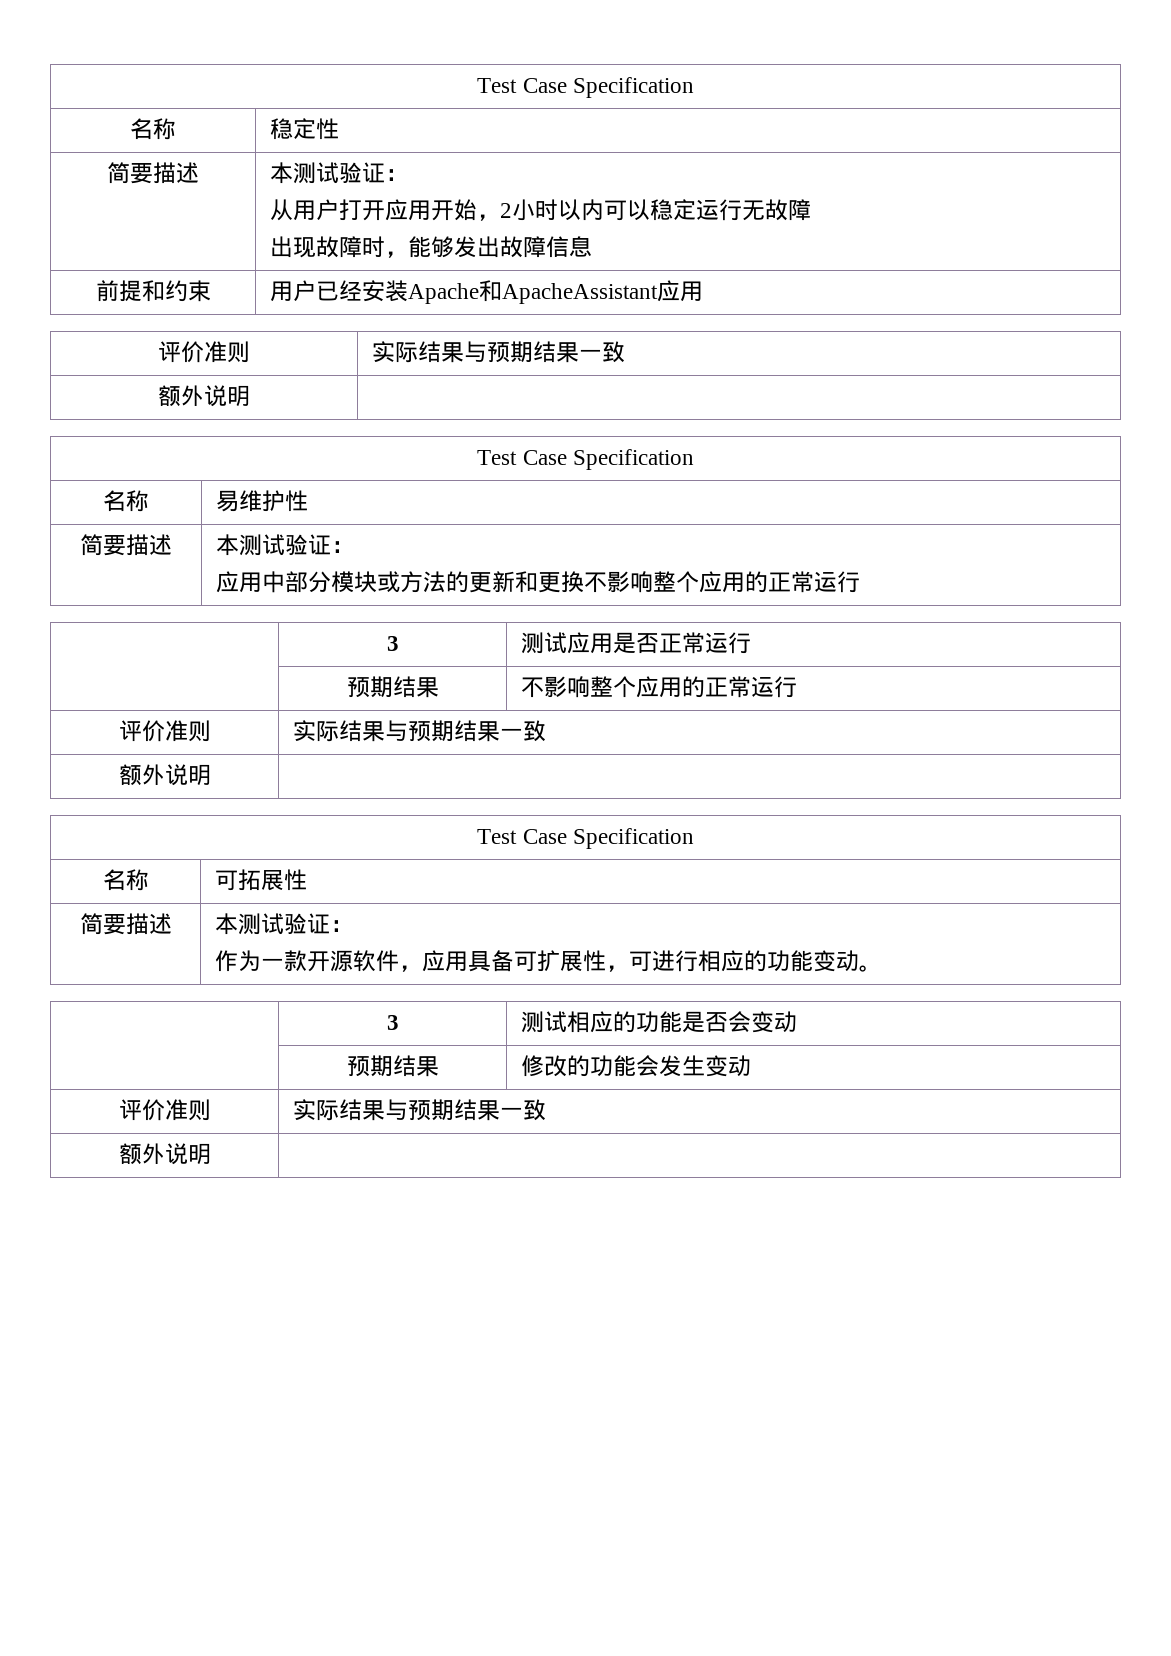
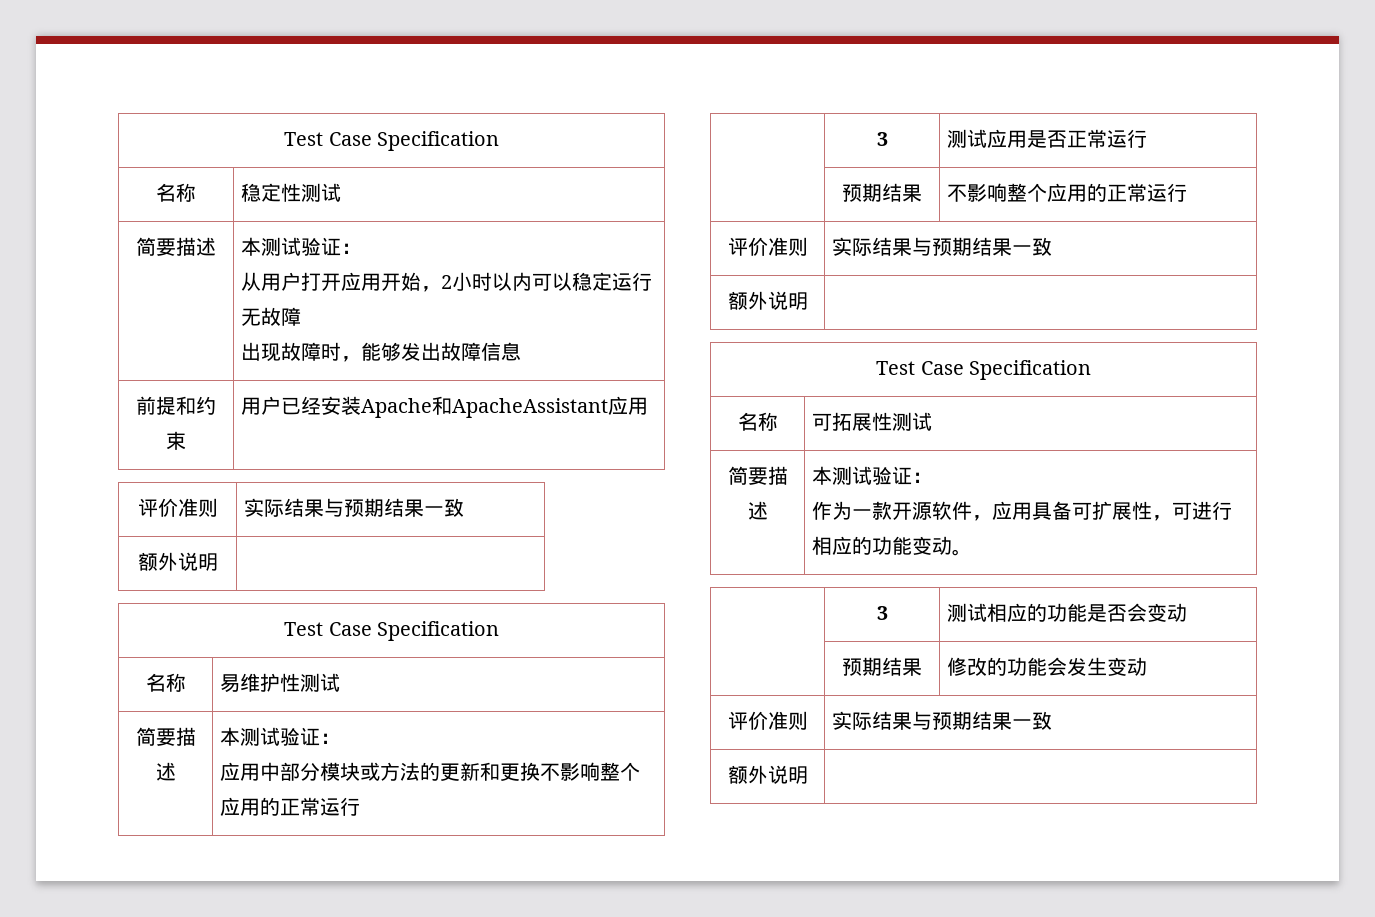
- 名称 | 稳定性
+ 名称 | 稳定性测试
- 名称 | 易维护性
+ 名称 | 易维护性测试
- 名称 | 可拓展性
+ 名称 | 可拓展性测试

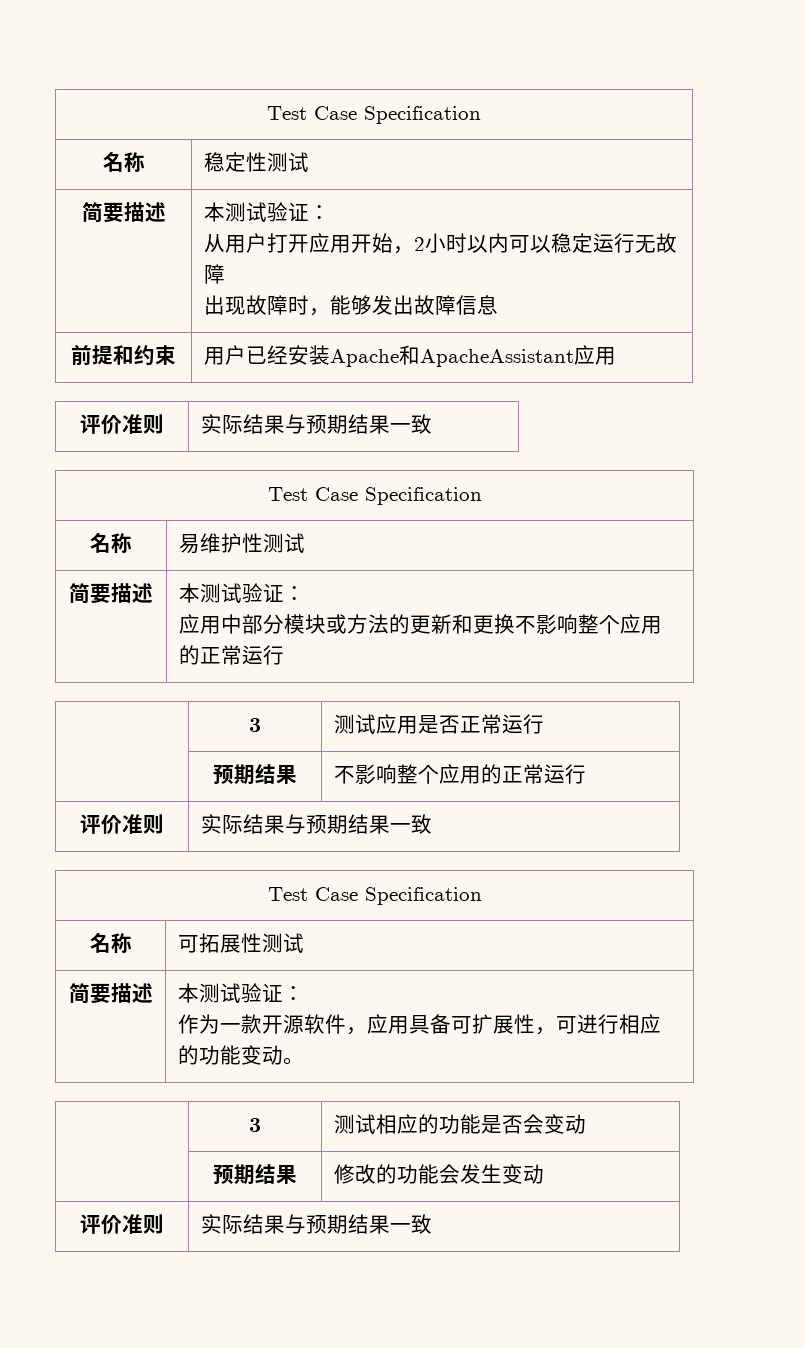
  前提和约束 | 用户已经安装Apache和ApacheAssistant应用
  评价准则 | 实际结果与预期结果一致
- 额外说明 |
  | 预期结果 | 不影响整个应用的正常运行
  评价准则 | 实际结果与预期结果一致
- 额外说明 |
  | 预期结果 | 修改的功能会发生变动
  评价准则 | 实际结果与预期结果一致
- 额外说明 |

